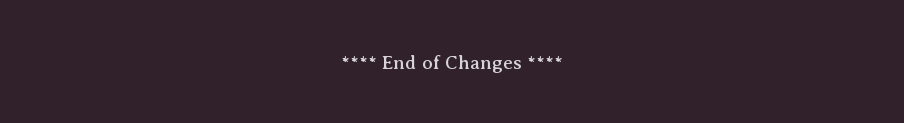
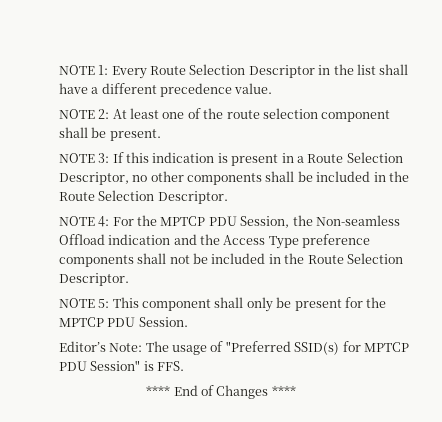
+ NOTE 1: Every Route Selection Descriptor in the list shall have a different precedence value.
+ NOTE 2: At least one of the route selection component shall be present.
+ NOTE 3: If this indication is present in a Route Selection Descriptor, no other components shall be included in the Route Selection Descriptor.
+ NOTE 4: For the MPTCP PDU Session, the Non-seamless Offload indication and the Access Type preference components shall not be included in the Route Selection Descriptor.
+ NOTE 5: This component shall only be present for the MPTCP PDU Session.
+ Editor’s Note: The usage of "Preferred SSID(s) for MPTCP PDU Session" is FFS.

